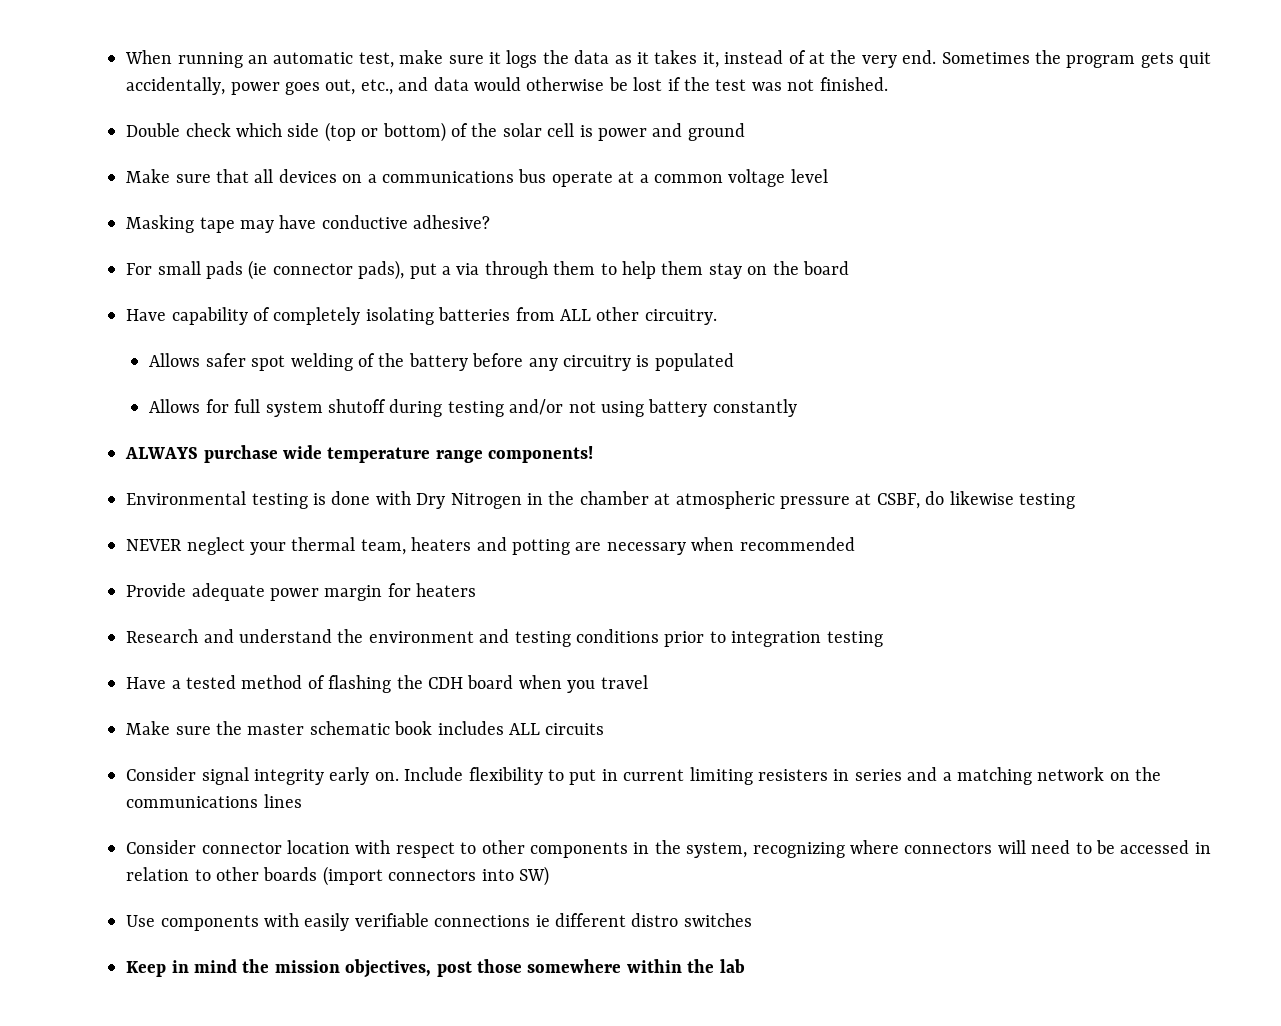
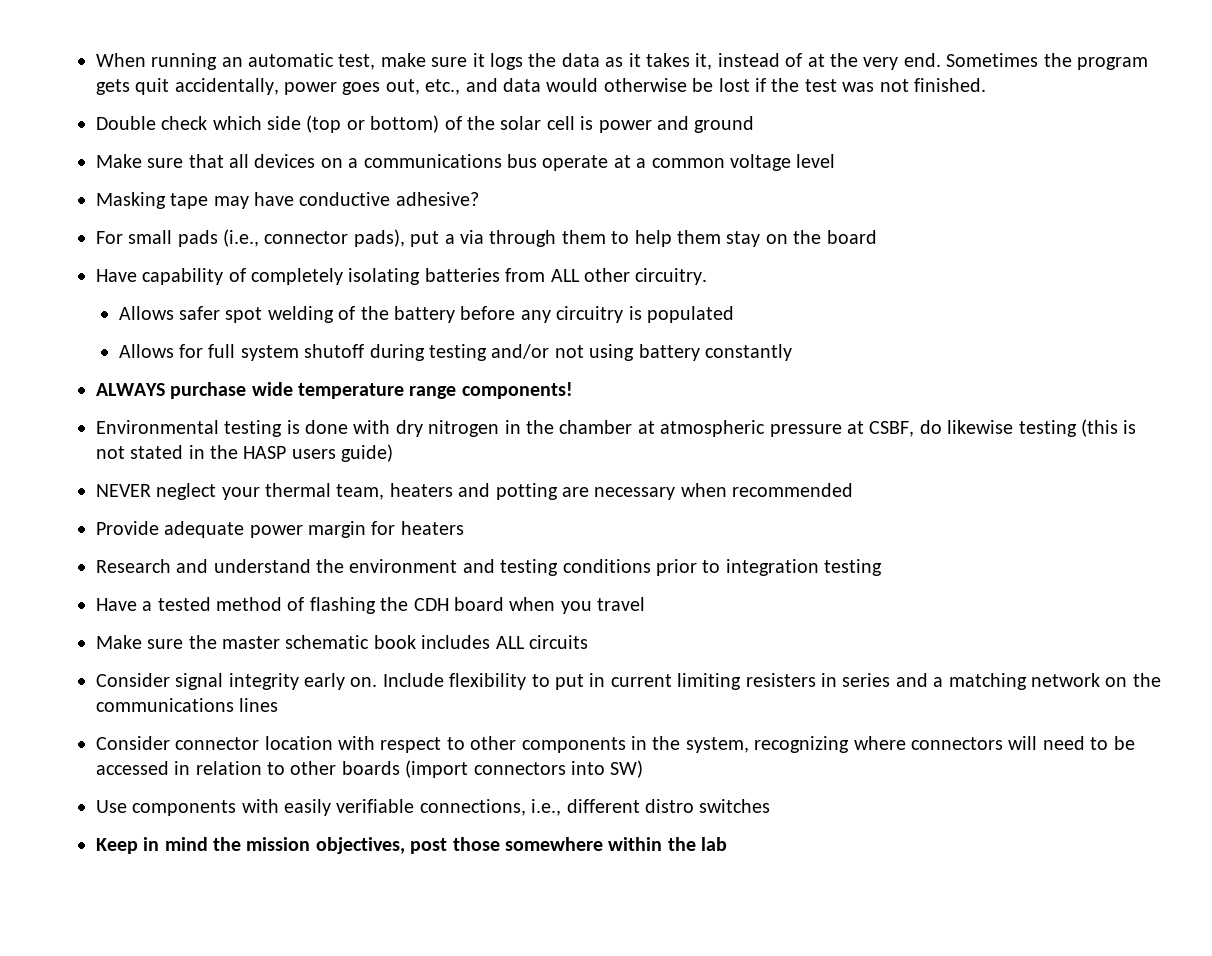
- For small pads (ie connector pads), put a via through them to help them stay on the board
+ For small pads (i.e., connector pads), put a via through them to help them stay on the board
- Environmental testing is done with Dry Nitrogen in the chamber at atmospheric pressure at CSBF, do likewise testing
+ Environmental testing is done with dry nitrogen in the chamber at atmospheric pressure at CSBF, do likewise testing (this is not stated in the HASP users guide)
- Use components with easily verifiable connections ie different distro switches
+ Use components with easily verifiable connections, i.e., different distro switches

